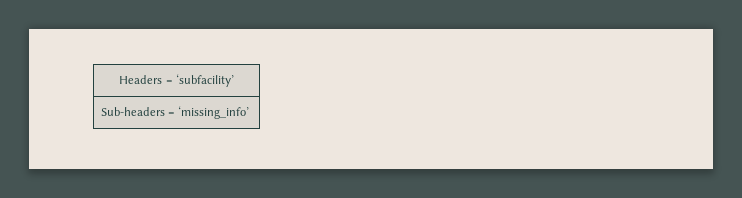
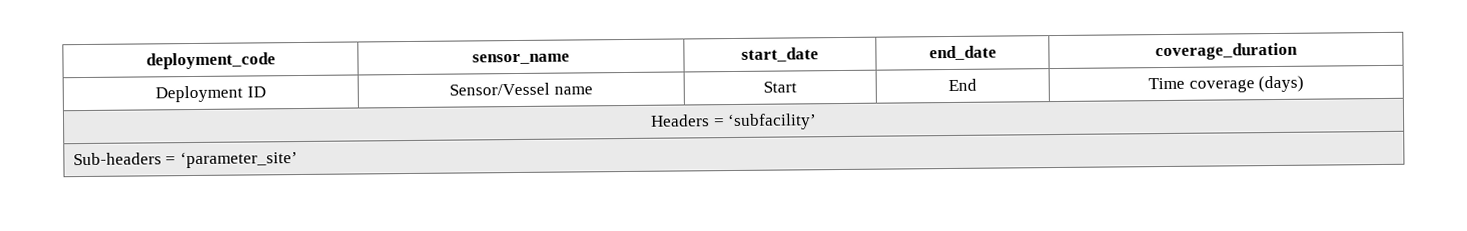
+ deployment_code | sensor_name | start_date | end_date | coverage_duration
+ Deployment ID | Sensor/Vessel name | Start | End | Time coverage (days)
- Sub-headers = ‘missing_info’
+ Sub-headers = ‘parameter_site’

